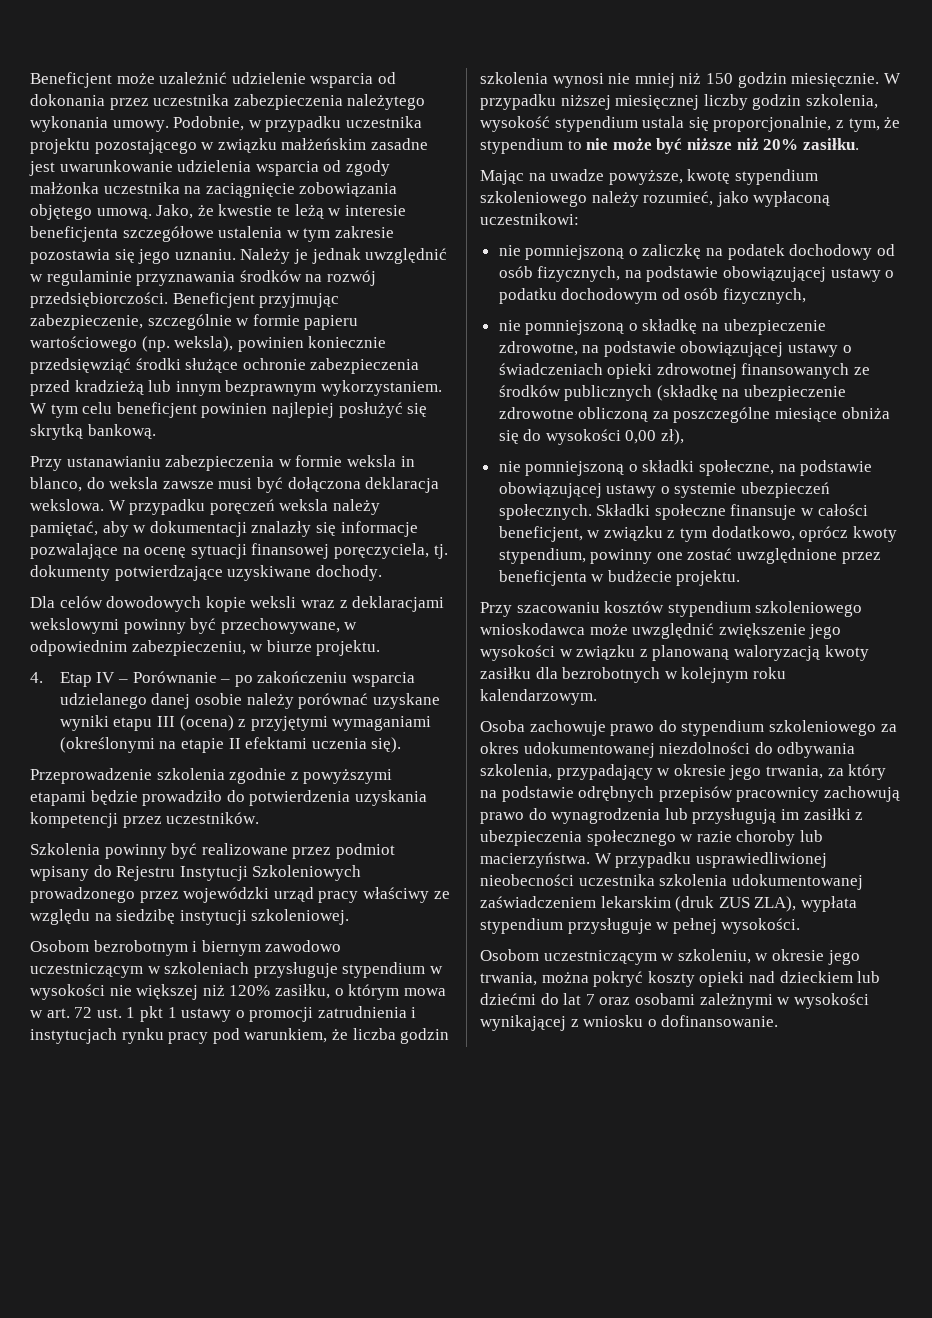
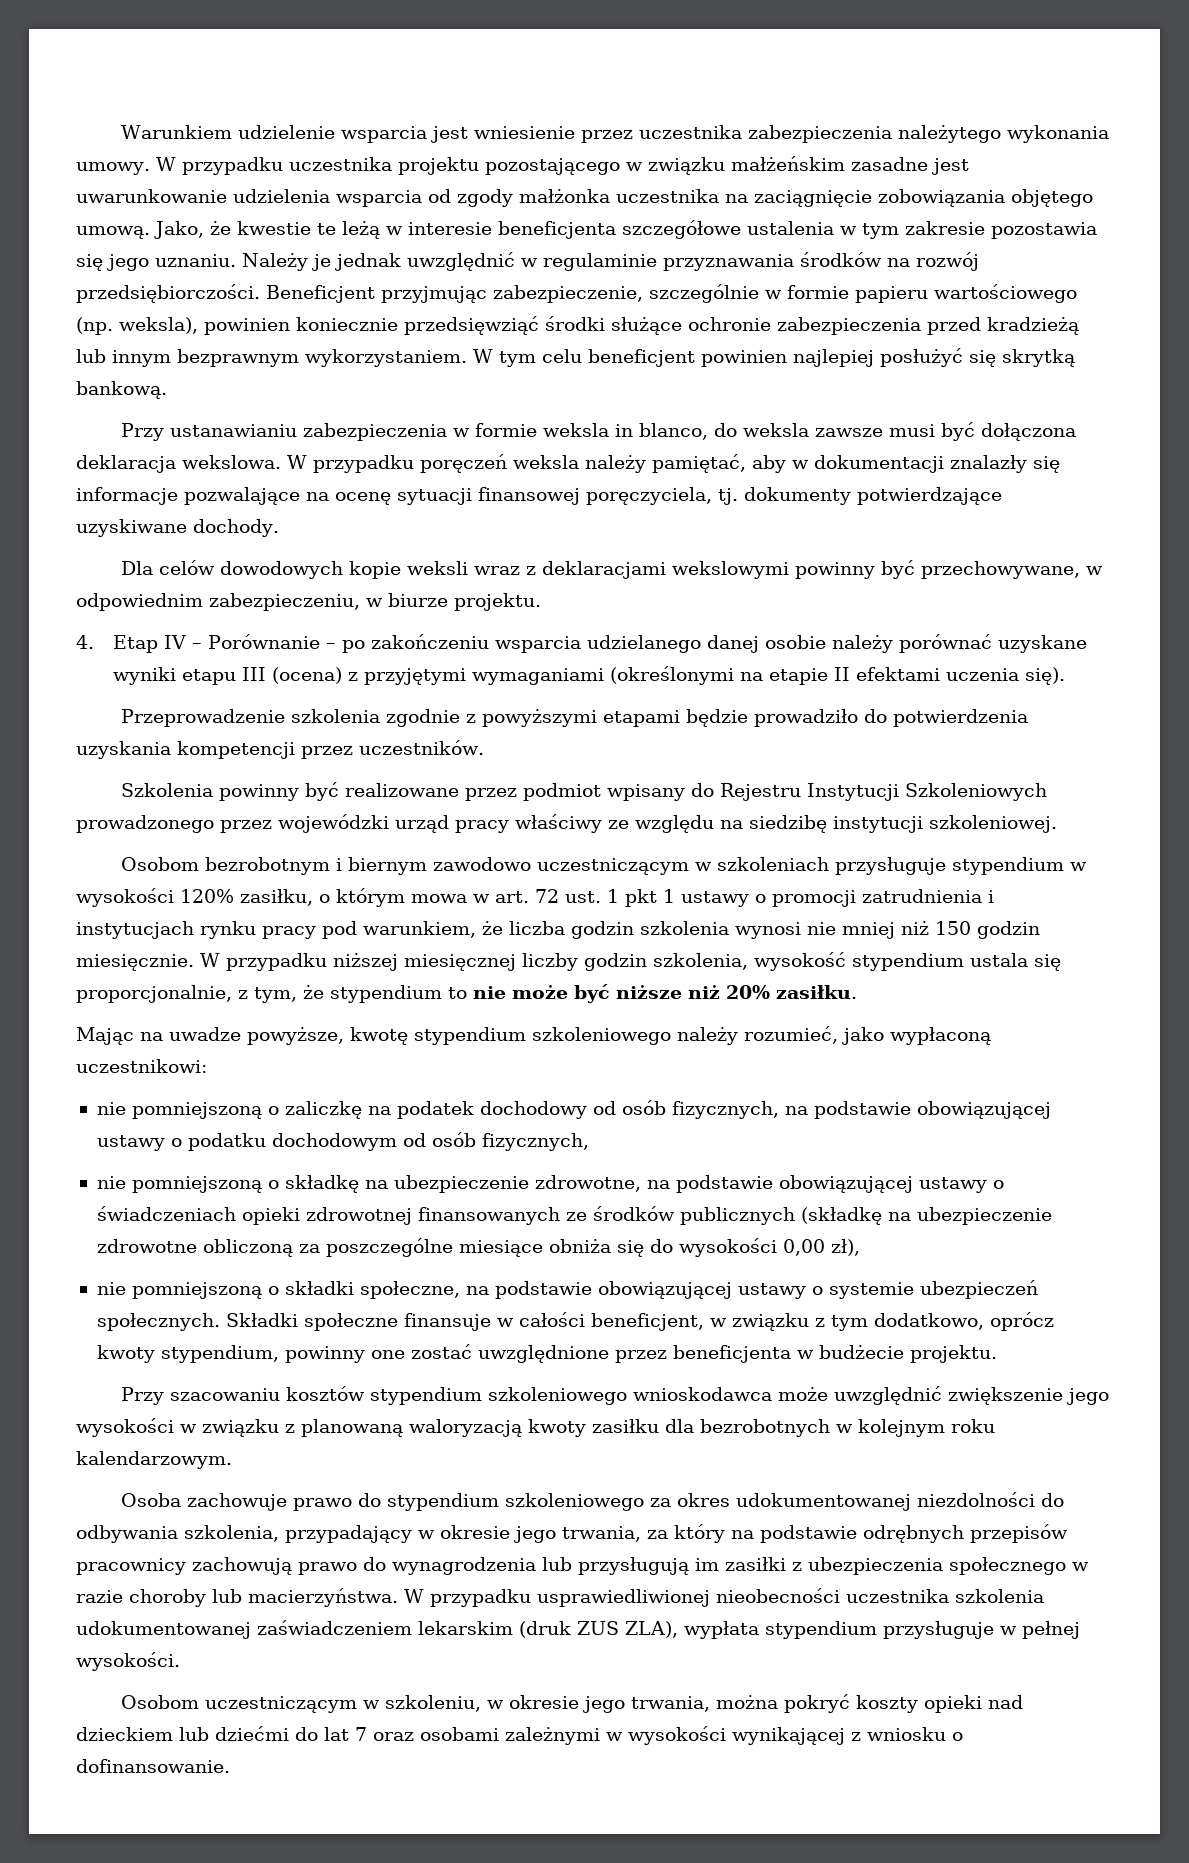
- Beneficjent może uzależnić udzielenie wsparcia od dokonania przez uczestnika zabezpieczenia należytego wykonania umowy.
+ Warunkiem udzielenie wsparcia jest wniesienie przez uczestnika zabezpieczenia należytego wykonania umowy.
- Podobnie, w przypadku uczestnika projektu pozostającego w związku małżeńskim zasadne jest uwarunkowanie udzielenia wsparcia od zgody małżonka uczestnika na zaciągnięcie zobowiązania objętego umową.
+ W przypadku uczestnika projektu pozostającego w związku małżeńskim zasadne jest uwarunkowanie udzielenia wsparcia od zgody małżonka uczestnika na zaciągnięcie zobowiązania objętego umową.
- Osobom bezrobotnym i biernym zawodowo uczestniczącym w szkoleniach przysługuje stypendium w wysokości nie większej niż 120% zasiłku, o którym mowa w art. 72 ust. 1 pkt 1 ustawy o promocji zatrudnienia i instytucjach rynku pracy pod warunkiem, że liczba godzin szkolenia wynosi nie mniej niż 150 godzin miesięcznie.
+ Osobom bezrobotnym i biernym zawodowo uczestniczącym w szkoleniach przysługuje stypendium w wysokości 120% zasiłku, o którym mowa w art. 72 ust. 1 pkt 1 ustawy o promocji zatrudnienia i instytucjach rynku pracy pod warunkiem, że liczba godzin szkolenia wynosi nie mniej niż 150 godzin miesięcznie.

